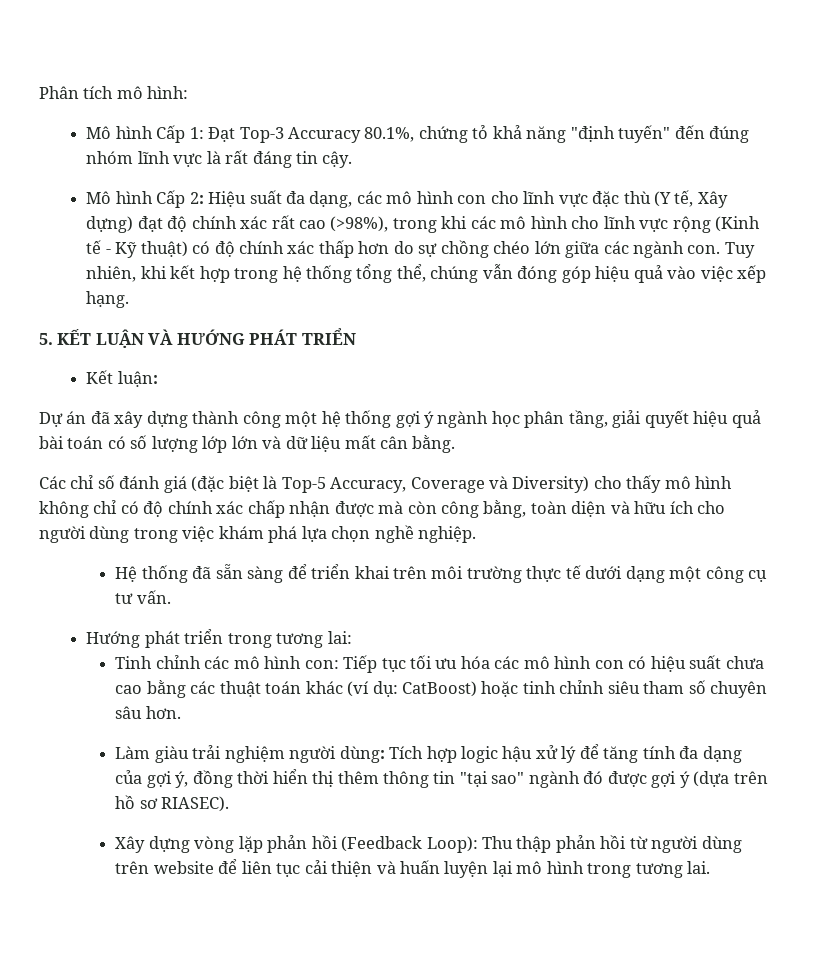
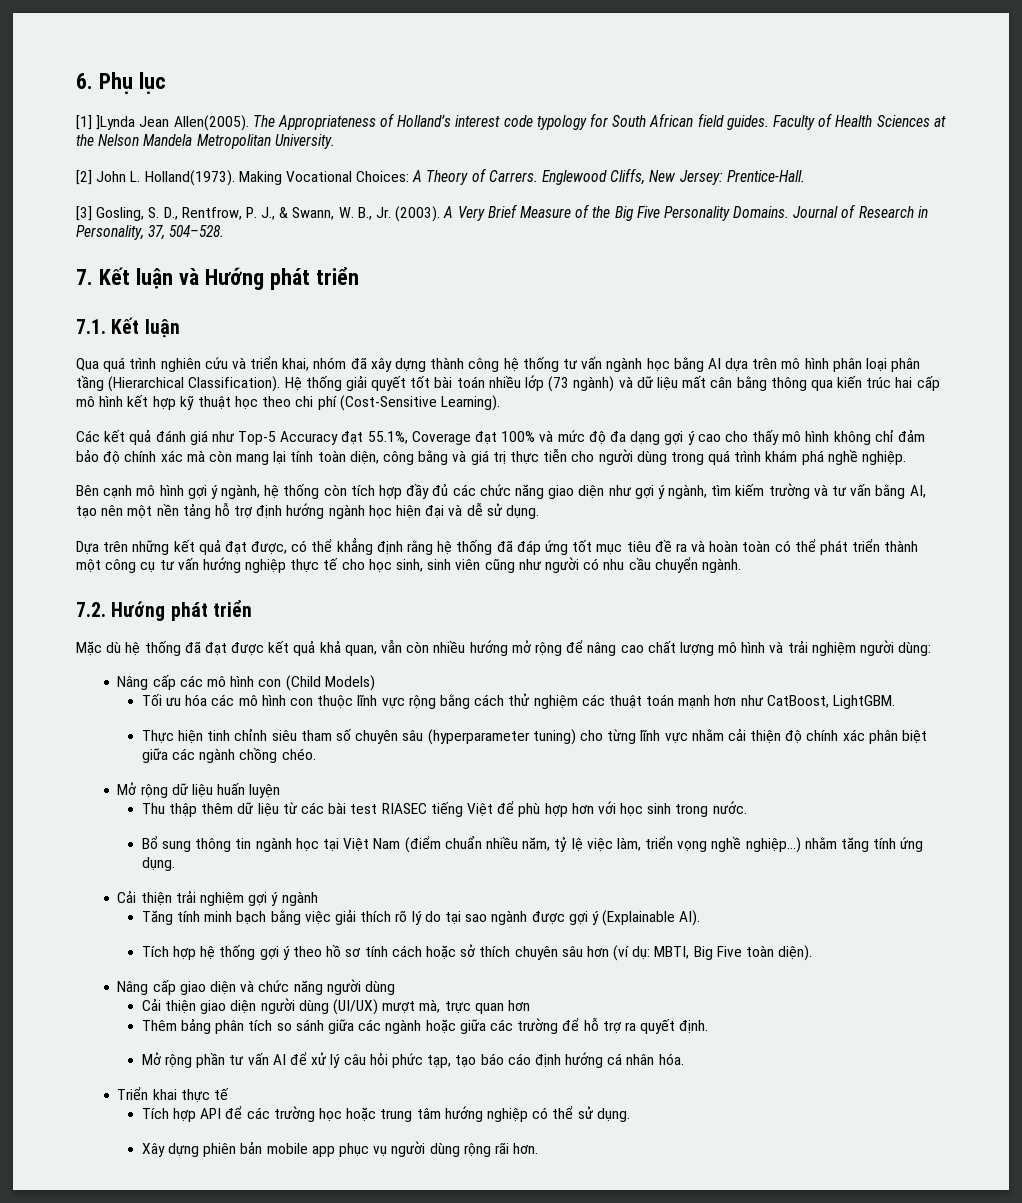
- Phân tích mô hình:
- Mô hình Cấp 1: Đạt Top-3 Accuracy 80.1%, chứng tỏ khả năng "định tuyến" đến đúng nhóm lĩnh vực là rất đáng tin cậy.
- Mô hình Cấp 2: Hiệu suất đa dạng, các mô hình con cho lĩnh vực đặc thù (Y tế, Xây dựng) đạt độ chính xác rất cao (>98%), trong khi các mô hình cho lĩnh vực rộng (Kinh tế - Kỹ thuật) có độ chính xác thấp hơn do sự chồng chéo lớn giữa các ngành con. Tuy nhiên, khi kết hợp trong hệ thống tổng thể, chúng vẫn đóng góp hiệu quả vào việc xếp hạng.
- 5. KẾT LUẬN VÀ HƯỚNG PHÁT TRIỂN
- Kết luận:
- Dự án đã xây dựng thành công một hệ thống gợi ý ngành học phân tầng, giải quyết hiệu quả bài toán có số lượng lớp lớn và dữ liệu mất cân bằng.
- Các chỉ số đánh giá (đặc biệt là Top-5 Accuracy, Coverage và Diversity) cho thấy mô hình không chỉ có độ chính xác chấp nhận được mà còn công bằng, toàn diện và hữu ích cho người dùng trong việc khám phá lựa chọn nghề nghiệp.
- Hệ thống đã sẵn sàng để triển khai trên môi trường thực tế dưới dạng một công cụ tư vấn.
- Hướng phát triển trong tương lai:
- Tinh chỉnh các mô hình con: Tiếp tục tối ưu hóa các mô hình con có hiệu suất chưa cao bằng các thuật toán khác (ví dụ: CatBoost) hoặc tinh chỉnh siêu tham số chuyên sâu hơn.
- Làm giàu trải nghiệm người dùng: Tích hợp logic hậu xử lý để tăng tính đa dạng của gợi ý, đồng thời hiển thị thêm thông tin "tại sao" ngành đó được gợi ý (dựa trên hồ sơ RIASEC).
- Xây dựng vòng lặp phản hồi (Feedback Loop): Thu thập phản hồi từ người dùng trên website để liên tục cải thiện và huấn luyện lại mô hình trong tương lai.
+ 6. Phụ lục
+ [1] ]Lynda Jean Allen(2005). The Appropriateness of Holland’s interest code typology for South African field guides. Faculty of Health Sciences at the Nelson Mandela Metropolitan University.
+ [2] John L. Holland(1973). Making Vocational Choices: A Theory of Carrers. Englewood Cliffs, New Jersey: Prentice-Hall.
+ [3] Gosling, S. D., Rentfrow, P. J., & Swann, W. B., Jr. (2003). A Very Brief Measure of the Big Five Personality Domains. Journal of Research in Personality, 37, 504–528.
+ 7. Kết luận và Hướng phát triển
+ 7.1. Kết luận
+ Qua quá trình nghiên cứu và triển khai, nhóm đã xây dựng thành công hệ thống tư vấn ngành học bằng AI dựa trên mô hình phân loại phân tầng (Hierarchical Classification). Hệ thống giải quyết tốt bài toán nhiều lớp (73 ngành) và dữ liệu mất cân bằng thông qua kiến trúc hai cấp mô hình kết hợp kỹ thuật học theo chi phí (Cost-Sensitive Learning).
+ Các kết quả đánh giá như Top-5 Accuracy đạt 55.1%, Coverage đạt 100% và mức độ đa dạng gợi ý cao cho thấy mô hình không chỉ đảm bảo độ chính xác mà còn mang lại tính toàn diện, công bằng và giá trị thực tiễn cho người dùng trong quá trình khám phá nghề nghiệp.
+ Bên cạnh mô hình gợi ý ngành, hệ thống còn tích hợp đầy đủ các chức năng giao diện như gợi ý ngành, tìm kiếm trường và tư vấn bằng AI, tạo nên một nền tảng hỗ trợ định hướng ngành học hiện đại và dễ sử dụng.
+ Dựa trên những kết quả đạt được, có thể khẳng định rằng hệ thống đã đáp ứng tốt mục tiêu đề ra và hoàn toàn có thể phát triển thành một công cụ tư vấn hướng nghiệp thực tế cho học sinh, sinh viên cũng như người có nhu cầu chuyển ngành.
+ 7.2. Hướng phát triển
+ Mặc dù hệ thống đã đạt được kết quả khả quan, vẫn còn nhiều hướng mở rộng để nâng cao chất lượng mô hình và trải nghiệm người dùng:
+ Nâng cấp các mô hình con (Child Models)
+ Tối ưu hóa các mô hình con thuộc lĩnh vực rộng bằng cách thử nghiệm các thuật toán mạnh hơn như CatBoost, LightGBM.
+ Thực hiện tinh chỉnh siêu tham số chuyên sâu (hyperparameter tuning) cho từng lĩnh vực nhằm cải thiện độ chính xác phân biệt giữa các ngành chồng chéo.
+ Mở rộng dữ liệu huấn luyện
+ Thu thập thêm dữ liệu từ các bài test RIASEC tiếng Việt để phù hợp hơn với học sinh trong nước.
+ Bổ sung thông tin ngành học tại Việt Nam (điểm chuẩn nhiều năm, tỷ lệ việc làm, triển vọng nghề nghiệp…) nhằm tăng tính ứng dụng.
+ Cải thiện trải nghiệm gợi ý ngành
+ Tăng tính minh bạch bằng việc giải thích rõ lý do tại sao ngành được gợi ý (Explainable AI).
+ Tích hợp hệ thống gợi ý theo hồ sơ tính cách hoặc sở thích chuyên sâu hơn (ví dụ: MBTI, Big Five toàn diện).
+ Nâng cấp giao diện và chức năng người dùng
+ Cải thiện giao diện người dùng (UI/UX) mượt mà, trực quan hơn
+ Thêm bảng phân tích so sánh giữa các ngành hoặc giữa các trường để hỗ trợ ra quyết định.
+ Mở rộng phần tư vấn AI để xử lý câu hỏi phức tạp, tạo báo cáo định hướng cá nhân hóa.
+ Triển khai thực tế
+ Tích hợp API để các trường học hoặc trung tâm hướng nghiệp có thể sử dụng.
+ Xây dựng phiên bản mobile app phục vụ người dùng rộng rãi hơn.

